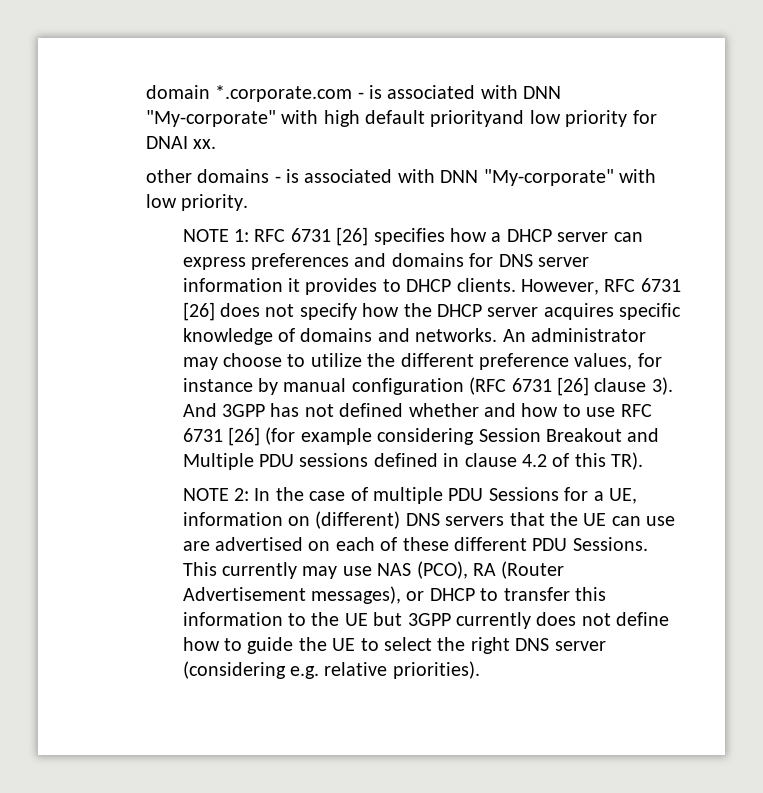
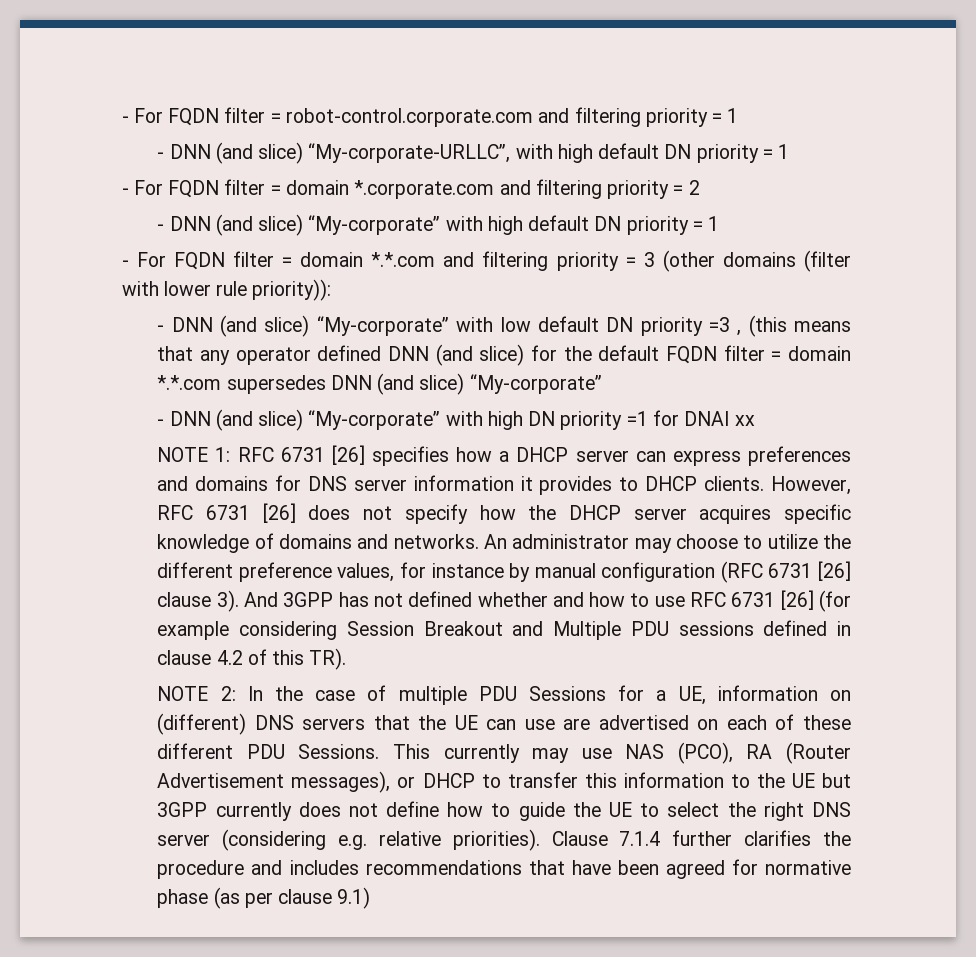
- domain *.corporate.com - is associated with DNN "My-corporate" with high default priorityand low priority for DNAI xx.
- other domains - is associated with DNN "My-corporate" with low priority.
+ - For FQDN filter = robot-control.corporate.com and filtering priority = 1
+ - DNN (and slice) “My-corporate-URLLC”, with high default DN priority = 1
+ - For FQDN filter = domain *.corporate.com and filtering priority = 2
+ - DNN (and slice) “My-corporate” with high default DN priority = 1
+ - For FQDN filter = domain *.*.com and filtering priority = 3 (other domains (filter with lower rule priority)):
+ - DNN (and slice) “My-corporate” with low default DN priority =3 , (this means that any operator defined DNN (and slice) for the default FQDN filter = domain *.*.com supersedes DNN (and slice) “My-corporate”
+ - DNN (and slice) “My-corporate” with high DN priority =1 for DNAI xx
+ Clause 7.1.4 further clarifies the procedure and includes recommendations that have been agreed for normative phase (as per clause 9.1)

